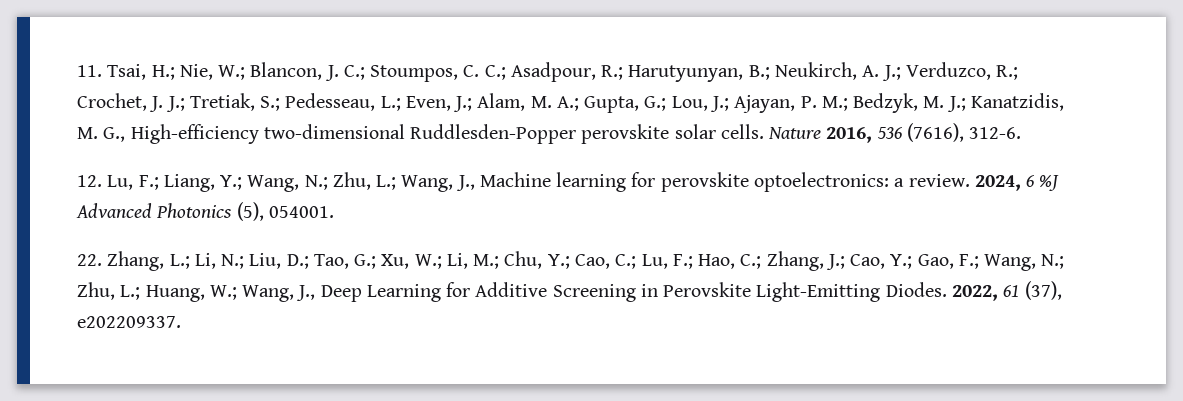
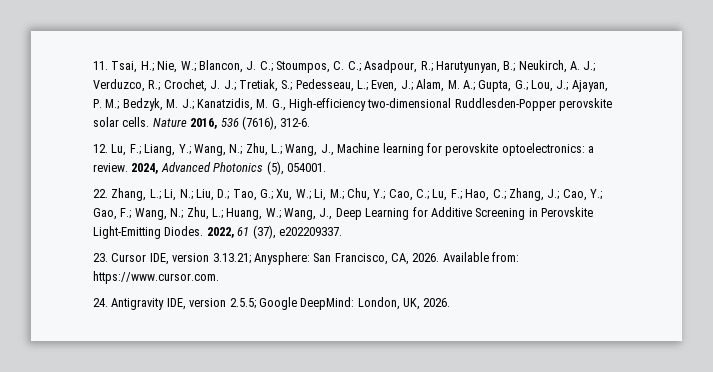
- 2024, 6 %J Advanced Photonics (5), 054001.
+ 2024, Advanced Photonics (5), 054001.
+ 23. Cursor IDE, version 3.13.21; Anysphere: San Francisco, CA, 2026. Available from: https://www.cursor.com.
+ 24. Antigravity IDE, version 2.5.5; Google DeepMind: London, UK, 2026.

